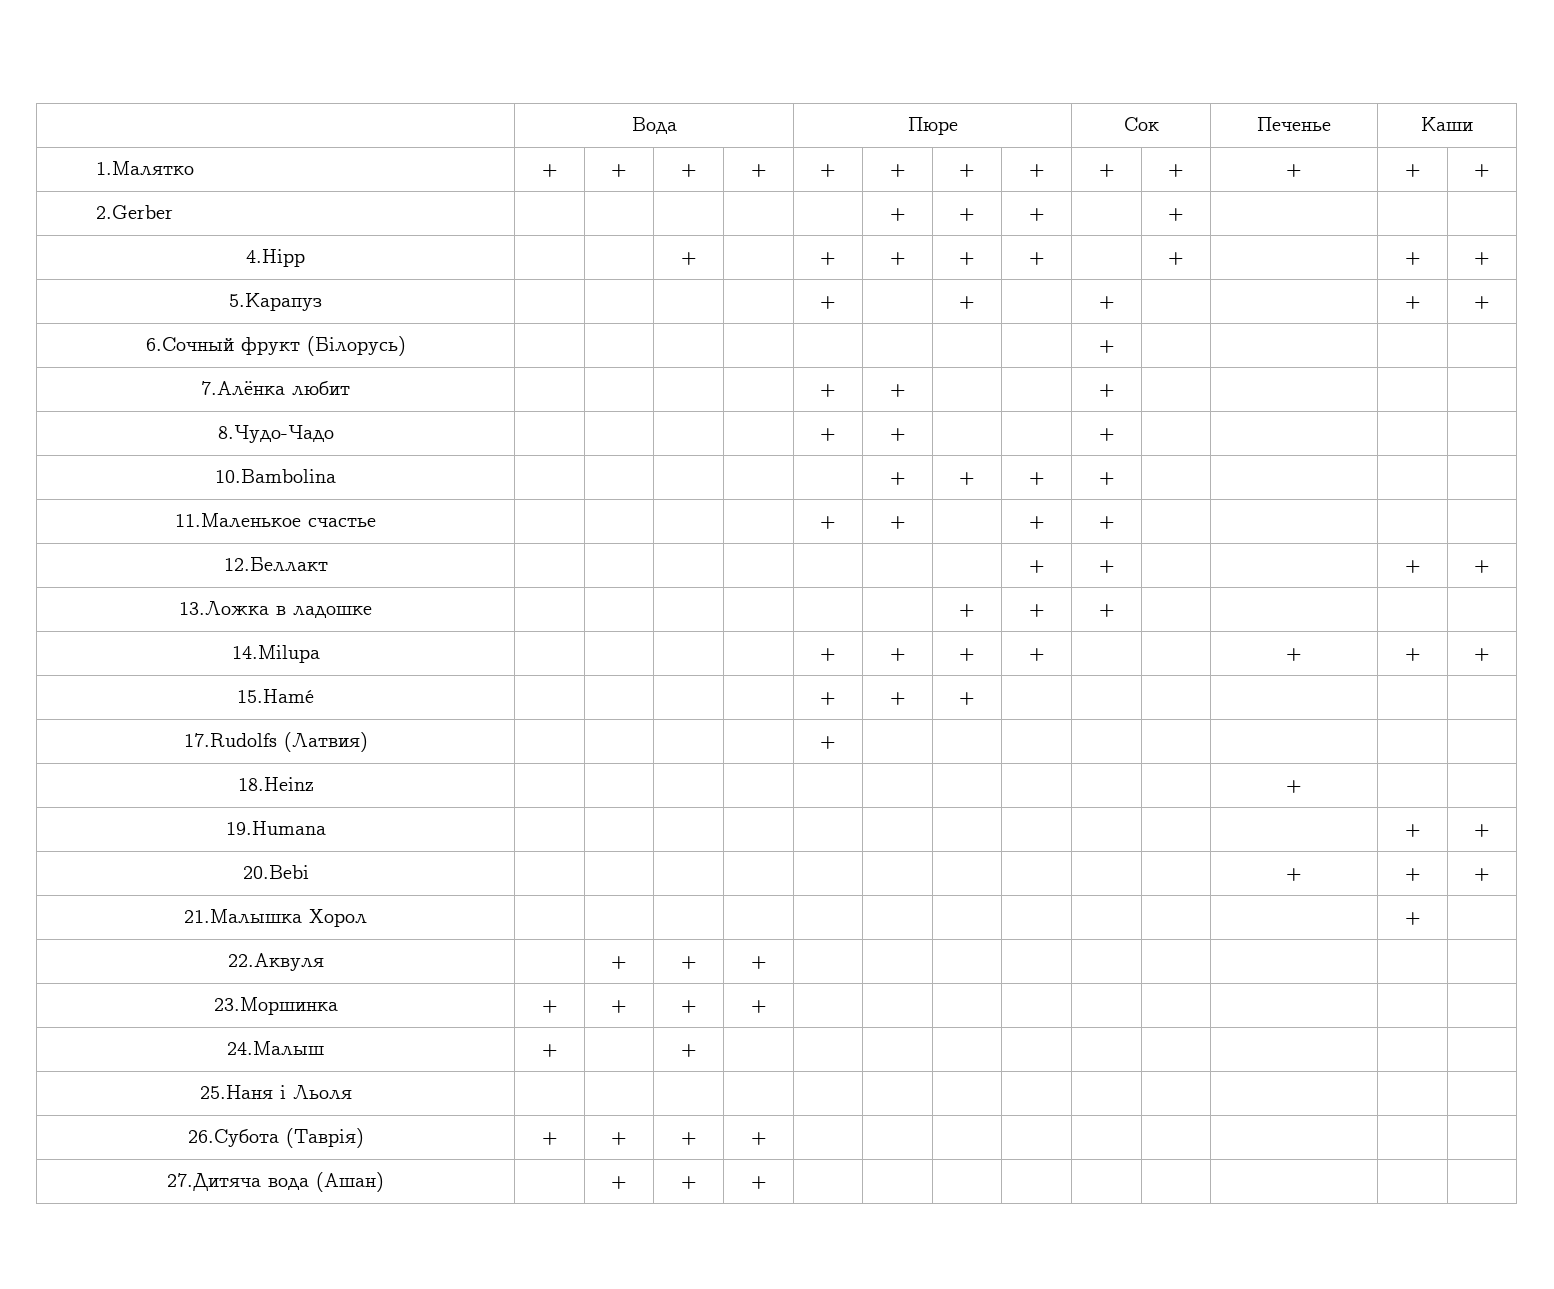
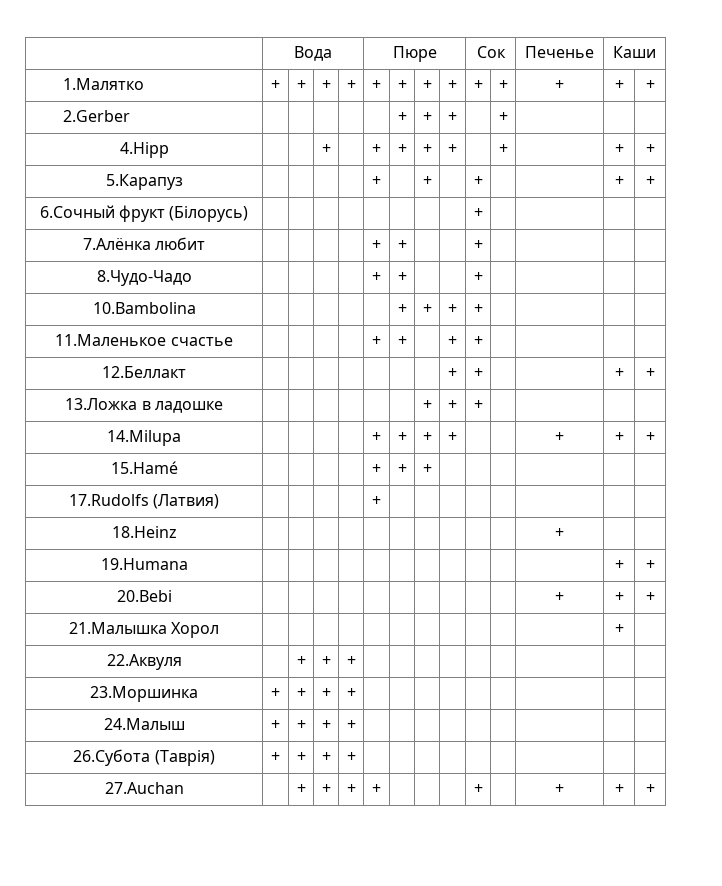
- 24.Малыш | + | | + | | | | | | | | | |
- 25.Наня і Льоля | | | | | | | | | | | | |
+ 24.Малыш | + | + | + | + | | | | | | | | |
- 27.Дитяча вода (Ашан) | | + | + | + | | | | | | | | |
+ 27.Auchan | | + | + | + | + | | | | + | | + | + | +

